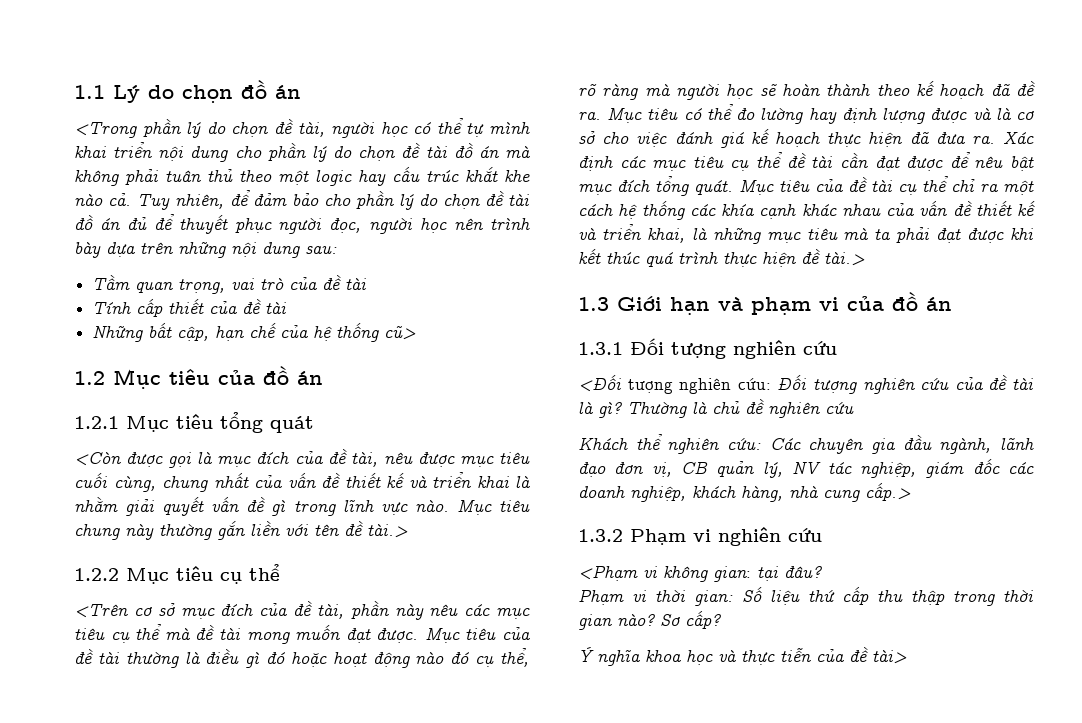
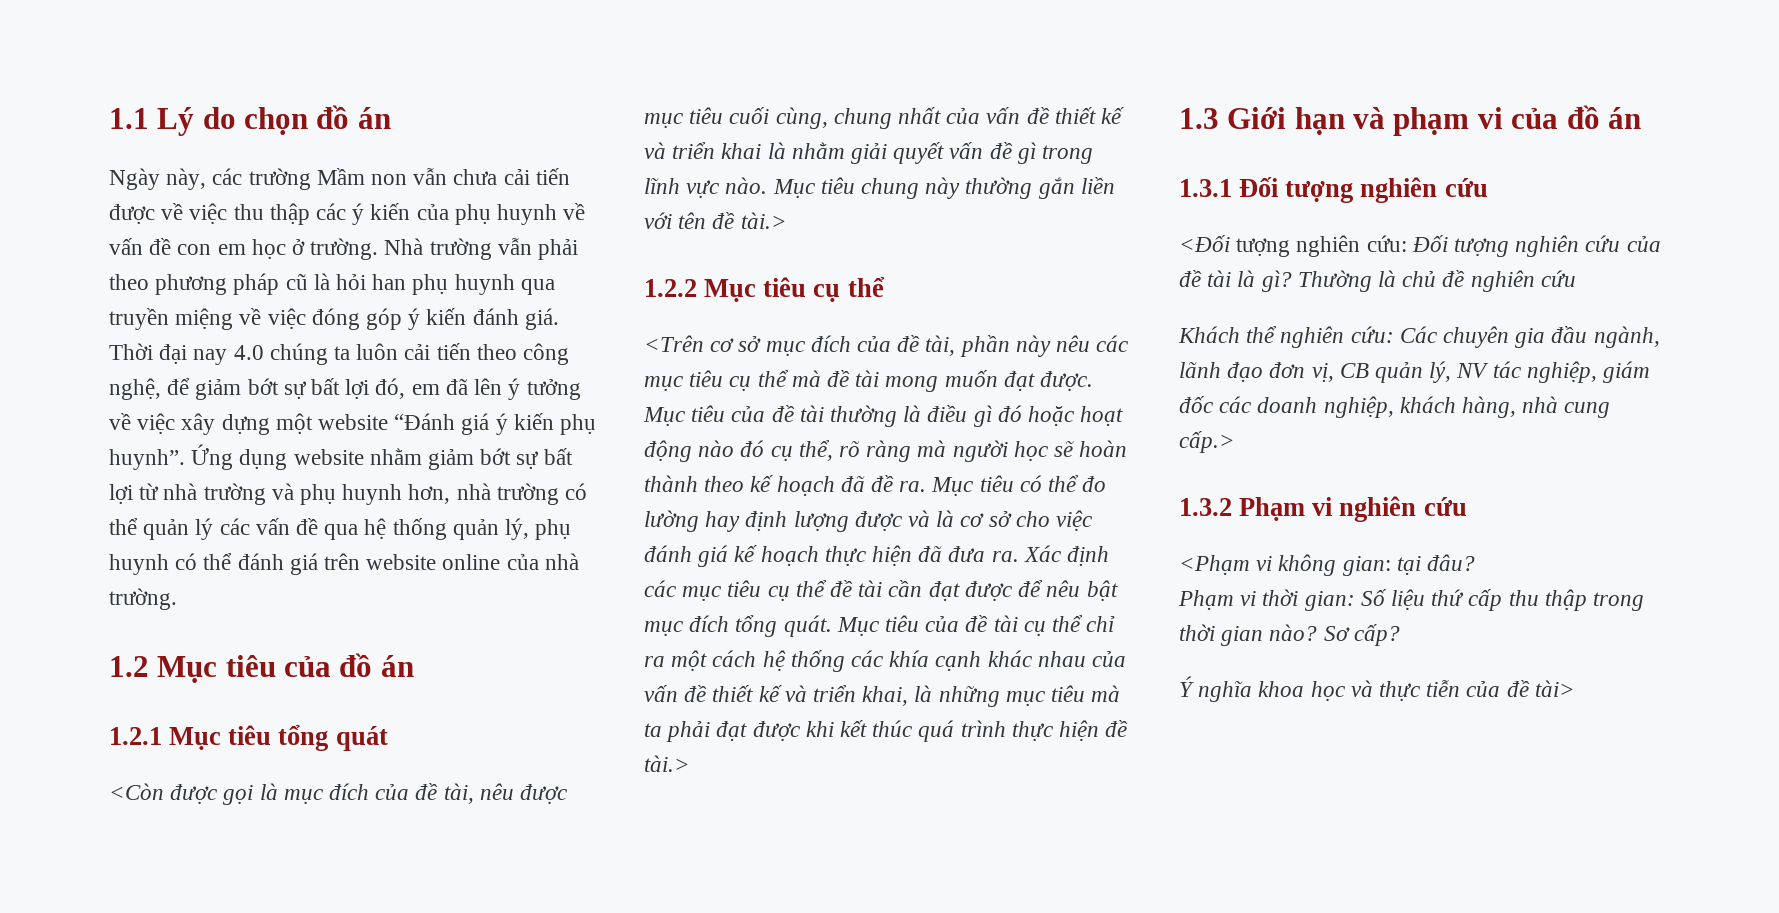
- <Trong phần lý do chọn đề tài, người học có thể tự mình khai triển nội dung cho phần lý do chọn đề tài đồ án mà không phải tuân thủ theo một logic hay cấu trúc khắt khe nào cả. Tuy nhiên, để đảm bảo cho phần lý do chọn đề tài đồ án đủ để thuyết phục người đọc, người học nên trình bày dựa trên những nội dung sau:
- Tầm quan trọng, vai trò của đề tài
- Tính cấp thiết của đề tài
- Những bất cập, hạn chế của hệ thống cũ>
+ Ngày này, các trường Mầm non vẫn chưa cải tiến được về việc thu thập các ý kiến của phụ huynh về vấn đề con em học ở trường. Nhà trường vẫn phải theo phương pháp cũ là hỏi han phụ huynh qua truyền miệng về việc đóng góp ý kiến đánh giá. Thời đại nay 4.0 chúng ta luôn cải tiến theo công nghệ, để giảm bớt sự bất lợi đó, em đã lên ý tưởng về việc xây dựng một website “Đánh giá ý kiến phụ huynh”. Ứng dụng website nhằm giảm bớt sự bất lợi từ nhà trường và phụ huynh hơn, nhà trường có thể quản lý các vấn đề qua hệ thống quản lý, phụ huynh có thể đánh giá trên website online của nhà trường.

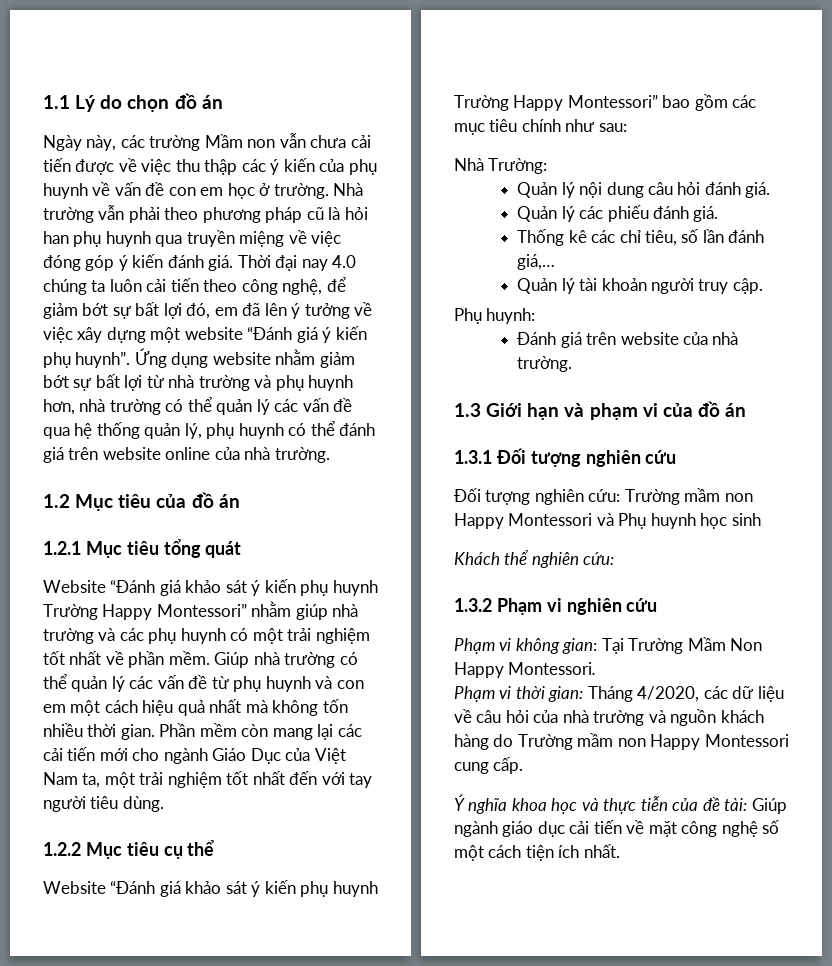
- <Còn được gọi là mục đích của đề tài, nêu được mục tiêu cuối cùng, chung nhất của vấn đề thiết kế và triển khai là nhằm giải quyết vấn đề gì trong lĩnh vực nào. Mục tiêu chung này thường gắn liền với tên đề tài.>
+ Website “Đánh giá khảo sát ý kiến phụ huynh Trường Happy Montessori” nhằm giúp nhà trường và các phụ huynh có một trải nghiệm tốt nhất về phần mềm. Giúp nhà trường có thể quản lý các vấn đề từ phụ huynh và con em một cách hiệu quả nhất mà không tốn nhiều thời gian. Phần mềm còn mang lại các cải tiến mới cho ngành Giáo Dục của Việt Nam ta, một trải nghiệm tốt nhất đến với tay người tiêu dùng.
- <Trên cơ sở mục đích của đề tài, phần này nêu các mục tiêu cụ thể mà đề tài mong muốn đạt được. Mục tiêu của đề tài thường là điều gì đó hoặc hoạt động nào đó cụ thể, rõ ràng mà người học sẽ hoàn thành theo kế hoạch đã đề ra. Mục tiêu có thể đo lường hay định lượng được và là cơ sở cho việc đánh giá kế hoạch thực hiện đã đưa ra. Xác định các mục tiêu cụ thể đề tài cần đạt được để nêu bật mục đích tổng quát. Mục tiêu của đề tài cụ thể chỉ ra một cách hệ thống các khía cạnh khác nhau của vấn đề thiết kế và triển khai, là những mục tiêu mà ta phải đạt được khi kết thúc quá trình thực hiện đề tài.>
+ Website “Đánh giá khảo sát ý kiến phụ huynh Trường Happy Montessori” bao gồm các mục tiêu chính như sau:
+ Nhà Trường:
+ Quản lý nội dung câu hỏi đánh giá.
+ Quản lý các phiếu đánh giá.
+ Thống kê các chỉ tiêu, số lần đánh giá,…
+ Quản lý tài khoản người truy cập.
+ Phụ huynh:
+ Đánh giá trên website của nhà trường.
- <Đối tượng nghiên cứu: Đối tượng nghiên cứu của đề tài là gì? Thường là chủ đề nghiên cứu
- Khách thể nghiên cứu: Các chuyên gia đầu ngành, lãnh đạo đơn vị, CB quản lý, NV tác nghiệp, giám đốc các doanh nghiệp, khách hàng, nhà cung cấp.>
+ Đối tượng nghiên cứu: Trường mầm non Happy Montessori và Phụ huynh học sinh
+ Khách thể nghiên cứu:
- <Phạm vi không gian: tại đâu?
- Phạm vi thời gian: Số liệu thứ cấp thu thập trong thời gian nào? Sơ cấp?
+ Phạm vi không gian: Tại Trường Mầm Non Happy Montessori.
+ Phạm vi thời gian: Tháng 4/2020, các dữ liệu về câu hỏi của nhà trường và nguồn khách hàng do Trường mầm non Happy Montessori cung cấp.
- Ý nghĩa khoa học và thực tiễn của đề tài>
+ Ý nghĩa khoa học và thực tiễn của đề tài: Giúp ngành giáo dục cải tiến về mặt công nghệ số một cách tiện ích nhất.

